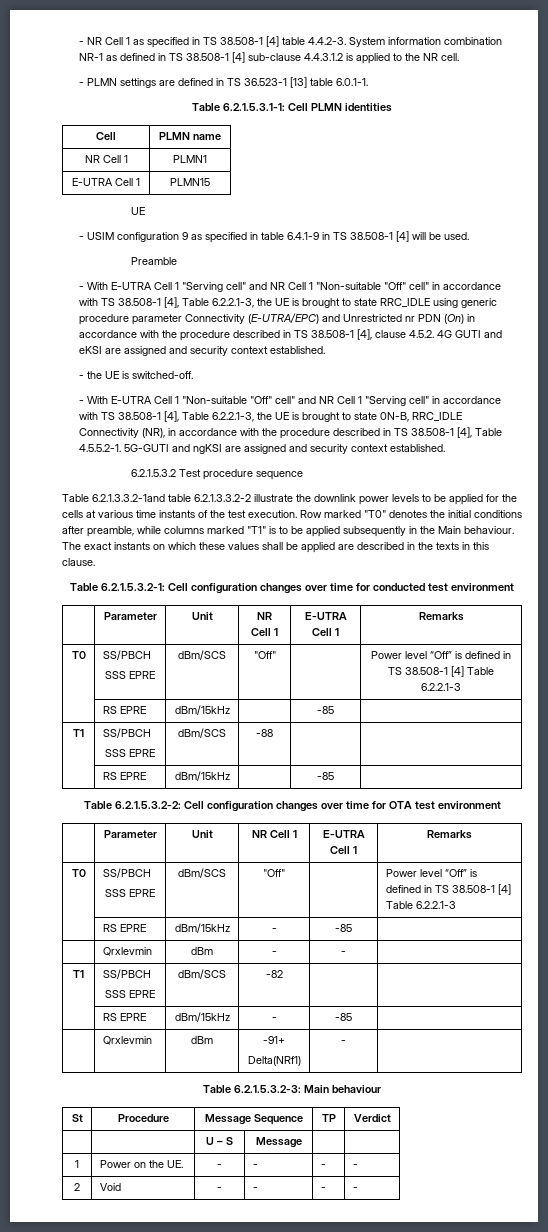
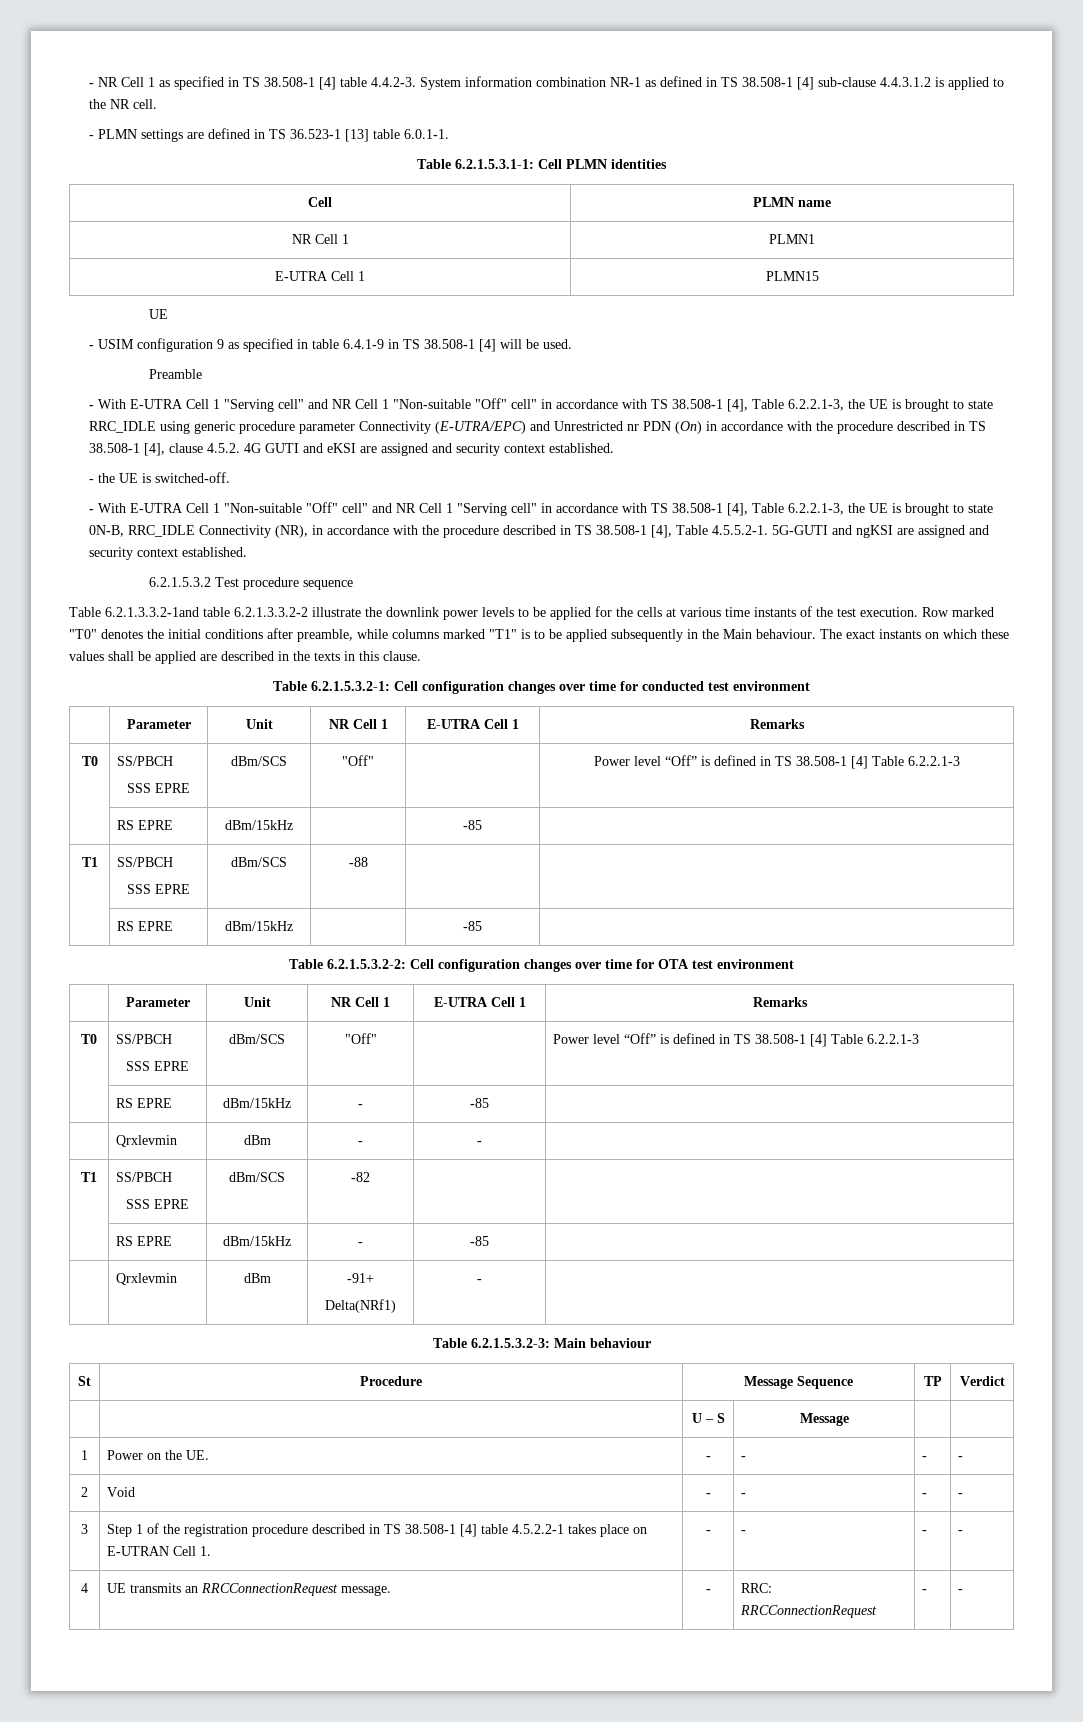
+ 3 | Step 1 of the registration procedure described in TS 38.508-1 [4] table 4.5.2.2-1 takes place on E-UTRAN Cell 1. | - | - | - | -
+ 4 | UE transmits an RRCConnectionRequest message. | - | RRC: RRCConnectionRequest | - | -

